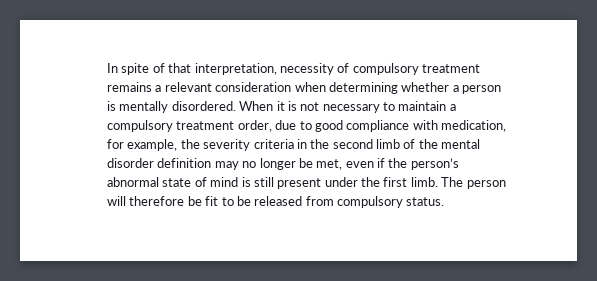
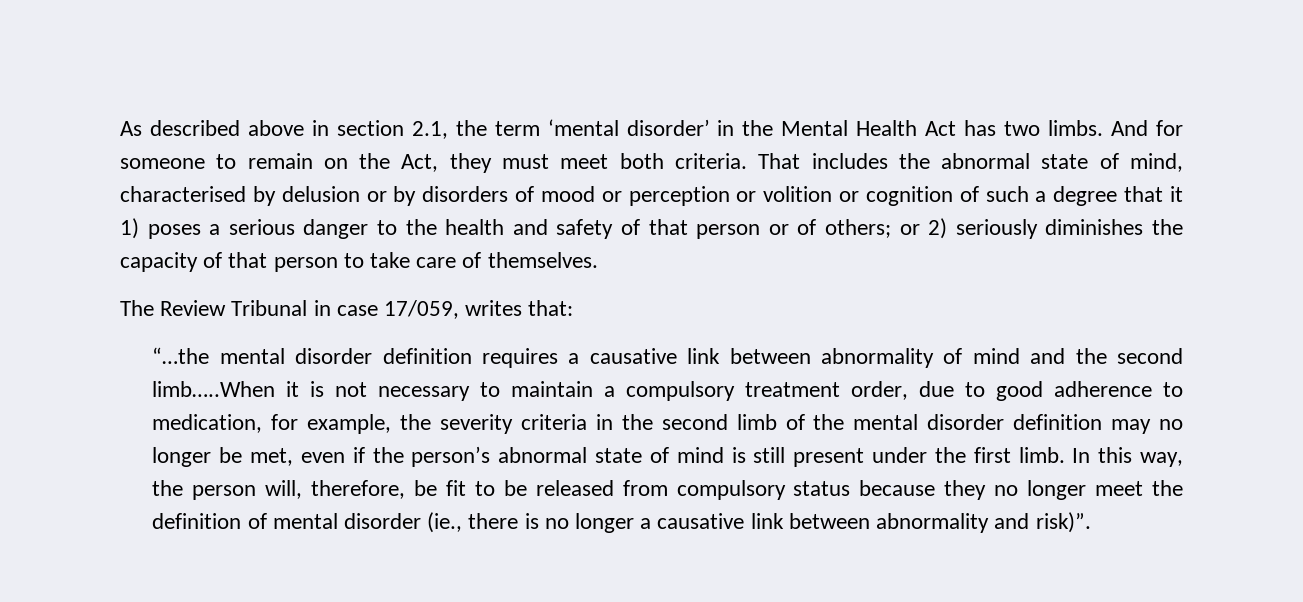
- In spite of that interpretation, necessity of compulsory treatment remains a relevant consideration when determining whether a person is mentally disordered. When it is not necessary to maintain a compulsory treatment order, due to good compliance with medication, for example, the severity criteria in the second limb of the mental disorder definition may no longer be met, even if the person’s abnormal state of mind is still present under the first limb.
+ As described above in section 2.1, the term ‘mental disorder’ in the Mental Health Act has two limbs. And for someone to remain on the Act, they must meet both criteria. That includes the abnormal state of mind, characterised by delusion or by disorders of mood or perception or volition or cognition of such a degree that it 1) poses a serious danger to the health and safety of that person or of others; or 2) seriously diminishes the capacity of that person to take care of themselves.
+ The Review Tribunal in case 17/059, writes that:
+ “…the mental disorder definition requires a causative link between abnormality of mind and the second limb…..When it is not necessary to maintain a compulsory treatment order, due to good adherence to medication, for example, the severity criteria in the second limb of the mental disorder definition may no longer be met, even if the person’s abnormal state of mind is still present under the first limb.
- The person will therefore be fit to be released from compulsory status.
+ In this way, the person will, therefore, be fit to be released from compulsory status because they no longer meet the definition of mental disorder (ie., there is no longer a causative link between abnormality and risk)”.

